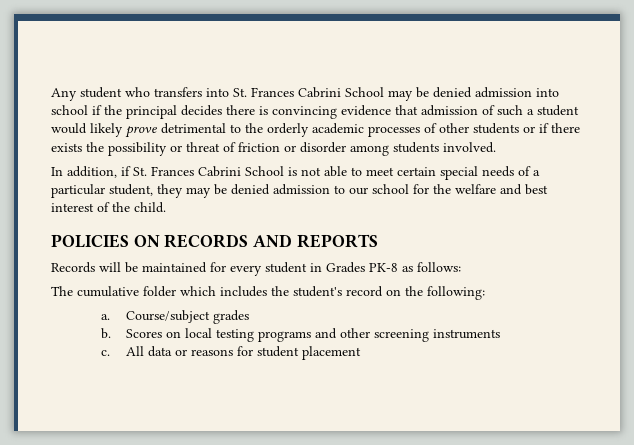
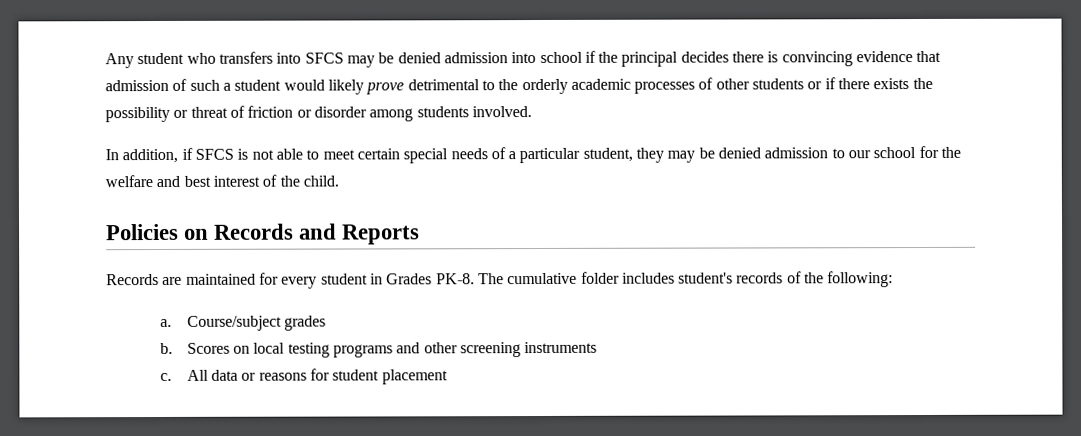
- Any student who transfers into St. Frances Cabrini School may be denied admission into school if the principal decides there is convincing evidence that admission of such a student would likely prove detrimental to the orderly academic processes of other students or if there exists the possibility or threat of friction or disorder among students involved.
+ Any student who transfers into SFCS may be denied admission into school if the principal decides there is convincing evidence that admission of such a student would likely prove detrimental to the orderly academic processes of other students or if there exists the possibility or threat of friction or disorder among students involved.
- In addition, if St. Frances Cabrini School is not able to meet certain special needs of a particular student, they may be denied admission to our school for the welfare and best interest of the child.
+ In addition, if SFCS is not able to meet certain special needs of a particular student, they may be denied admission to our school for the welfare and best interest of the child.
- POLICIES ON RECORDS AND REPORTS
- Records will be maintained for every student in Grades PK-8 as follows:
- The cumulative folder which includes the student's record on the following:
+ Policies on Records and Reports
+ Records are maintained for every student in Grades PK-8. The cumulative folder includes student's records of the following:

